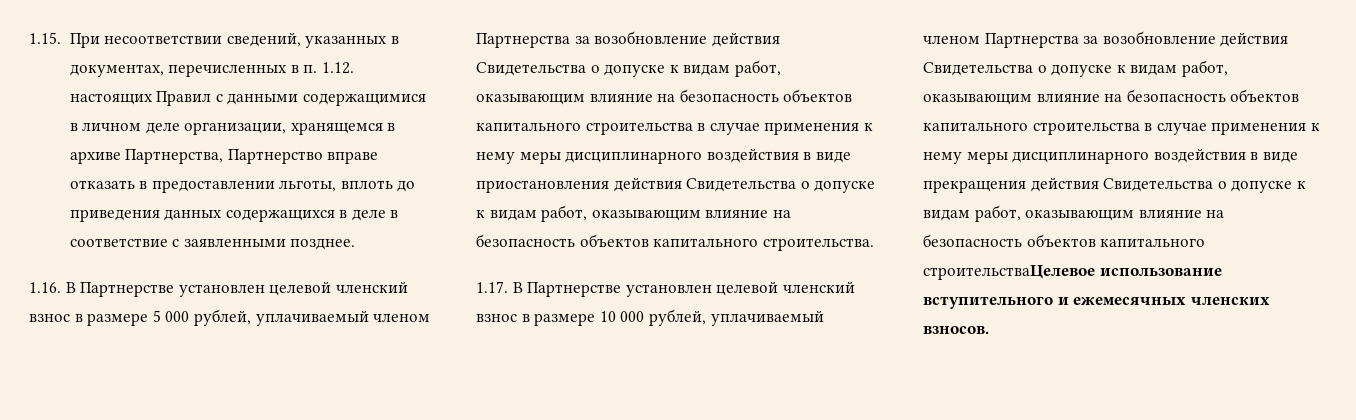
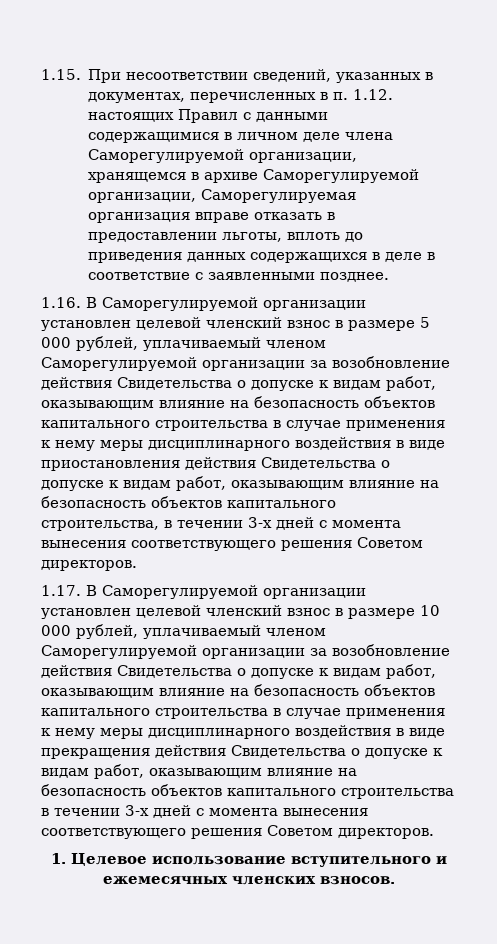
- 1.15. При несоответствии сведений, указанных в документах, перечисленных в п. 1.12. настоящих Правил с данными содержащимися в личном деле организации, хранящемся в архиве Партнерства, Партнерство вправе отказать в предоставлении льготы, вплоть до приведения данных содержащихся в деле в соответствие с заявленными позднее.
+ 1.15. При несоответствии сведений, указанных в документах, перечисленных в п. 1.12. настоящих Правил с данными содержащимися в личном деле члена Саморегулируемой организации, хранящемся в архиве Саморегулируемой организации, Саморегулируемая организация вправе отказать в предоставлении льготы, вплоть до приведения данных содержащихся в деле в соответствие с заявленными позднее.
- 1.16. В Партнерстве установлен целевой членский взнос в размере 5 000 рублей, уплачиваемый членом Партнерства за возобновление действия Свидетельства о допуске к видам работ, оказывающим влияние на безопасность объектов капитального строительства в случае применения к нему меры дисциплинарного воздействия в виде приостановления действия Свидетельства о допуске к видам работ, оказывающим влияние на безопасность объектов капитального строительства.
+ 1.16. В Саморегулируемой организации установлен целевой членский взнос в размере 5 000 рублей, уплачиваемый членом Саморегулируемой организации за возобновление действия Свидетельства о допуске к видам работ, оказывающим влияние на безопасность объектов капитального строительства в случае применения к нему меры дисциплинарного воздействия в виде приостановления действия Свидетельства о допуске к видам работ, оказывающим влияние на безопасность объектов капитального строительства, в течении 3-х дней с момента вынесения соответствующего решения Советом директоров.
- 1.17. В Партнерстве установлен целевой членский взнос в размере 10 000 рублей, уплачиваемый членом Партнерства за возобновление действия Свидетельства о допуске к видам работ, оказывающим влияние на безопасность объектов капитального строительства в случае применения к нему меры дисциплинарного воздействия в виде прекращения действия Свидетельства о допуске к видам работ, оказывающим влияние на безопасность объектов капитального строительстваЦелевое использование вступительного и ежемесячных членских взносов.
+ 1.17. В Саморегулируемой организации установлен целевой членский взнос в размере 10 000 рублей, уплачиваемый членом Саморегулируемой организации за возобновление действия Свидетельства о допуске к видам работ, оказывающим влияние на безопасность объектов капитального строительства в случае применения к нему меры дисциплинарного воздействия в виде прекращения действия Свидетельства о допуске к видам работ, оказывающим влияние на безопасность объектов капитального строительства в течении 3-х дней с момента вынесения соответствующего решения Советом директоров.
+ 1. Целевое использование вступительного и ежемесячных членских взносов.

